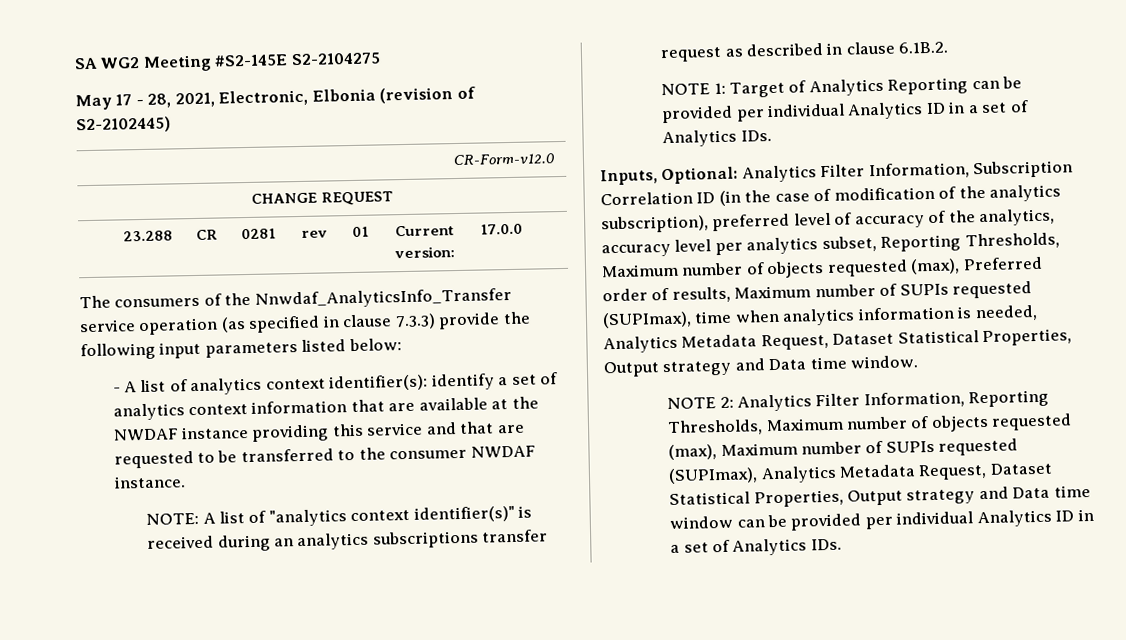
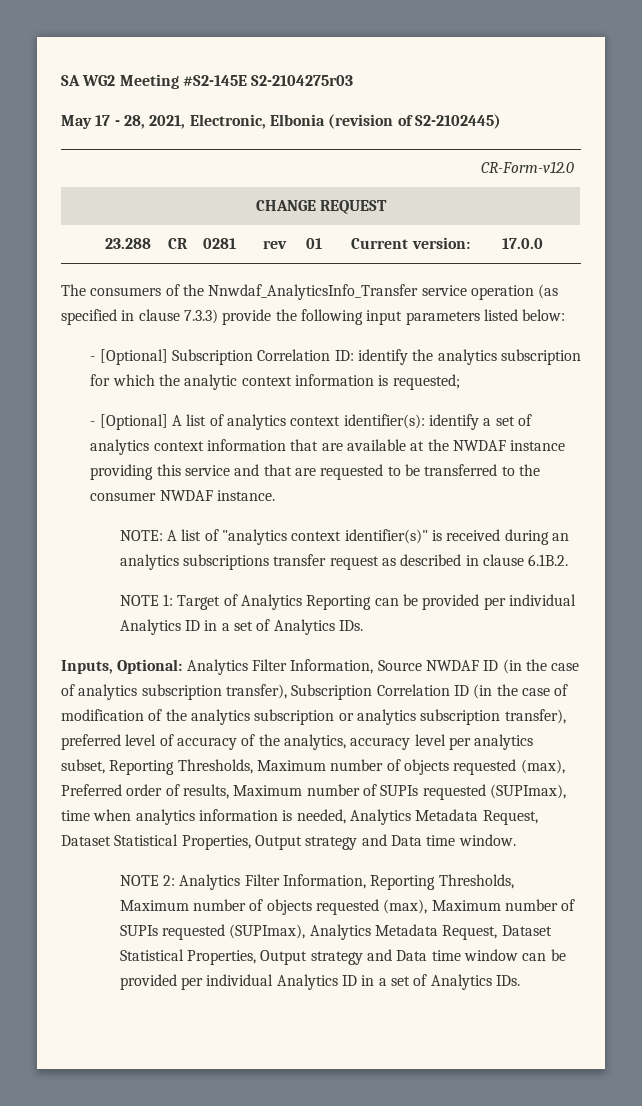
- SA WG2 Meeting #S2-145E S2-2104275
+ SA WG2 Meeting #S2-145E S2-2104275r03
- - A list of analytics context identifier(s): identify a set of analytics context information that are available at the NWDAF instance providing this service and that are requested to be transferred to the consumer NWDAF instance.
+ - [Optional] Subscription Correlation ID: identify the analytics subscription for which the analytic context information is requested;
+ - [Optional] A list of analytics context identifier(s): identify a set of analytics context information that are available at the NWDAF instance providing this service and that are requested to be transferred to the consumer NWDAF instance.
- Analytics Filter Information, Subscription Correlation ID (in the case of modification of the analytics subscription), preferred level of accuracy of the analytics, accuracy level per analytics subset, Reporting Thresholds, Maximum number of objects requested (max), Preferred order of results, Maximum number of SUPIs requested (SUPImax), time when analytics information is needed, Analytics Metadata Request, Dataset Statistical Properties, Output strategy and Data time window.
+ Analytics Filter Information, Source NWDAF ID (in the case of analytics subscription transfer), Subscription Correlation ID (in the case of modification of the analytics subscription or analytics subscription transfer), preferred level of accuracy of the analytics, accuracy level per analytics subset, Reporting Thresholds, Maximum number of objects requested (max), Preferred order of results, Maximum number of SUPIs requested (SUPImax), time when analytics information is needed, Analytics Metadata Request, Dataset Statistical Properties, Output strategy and Data time window.

